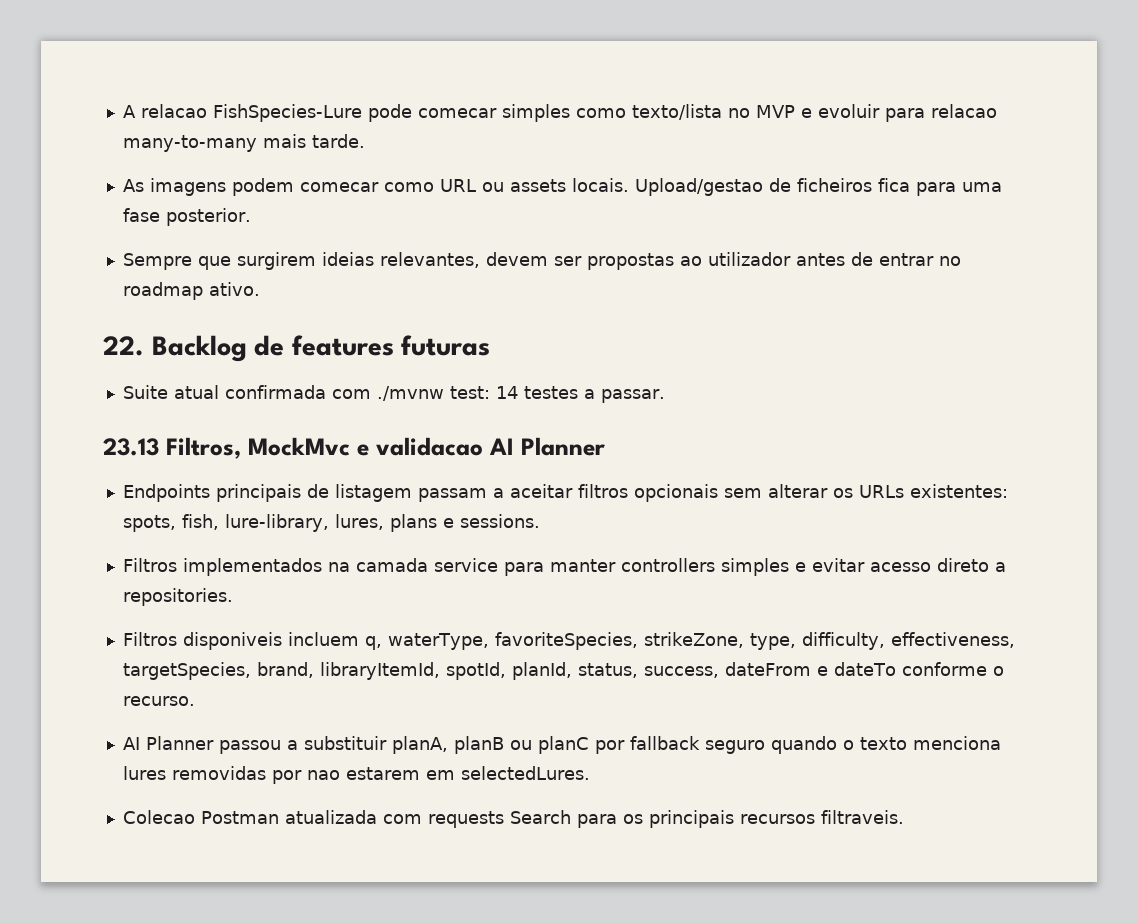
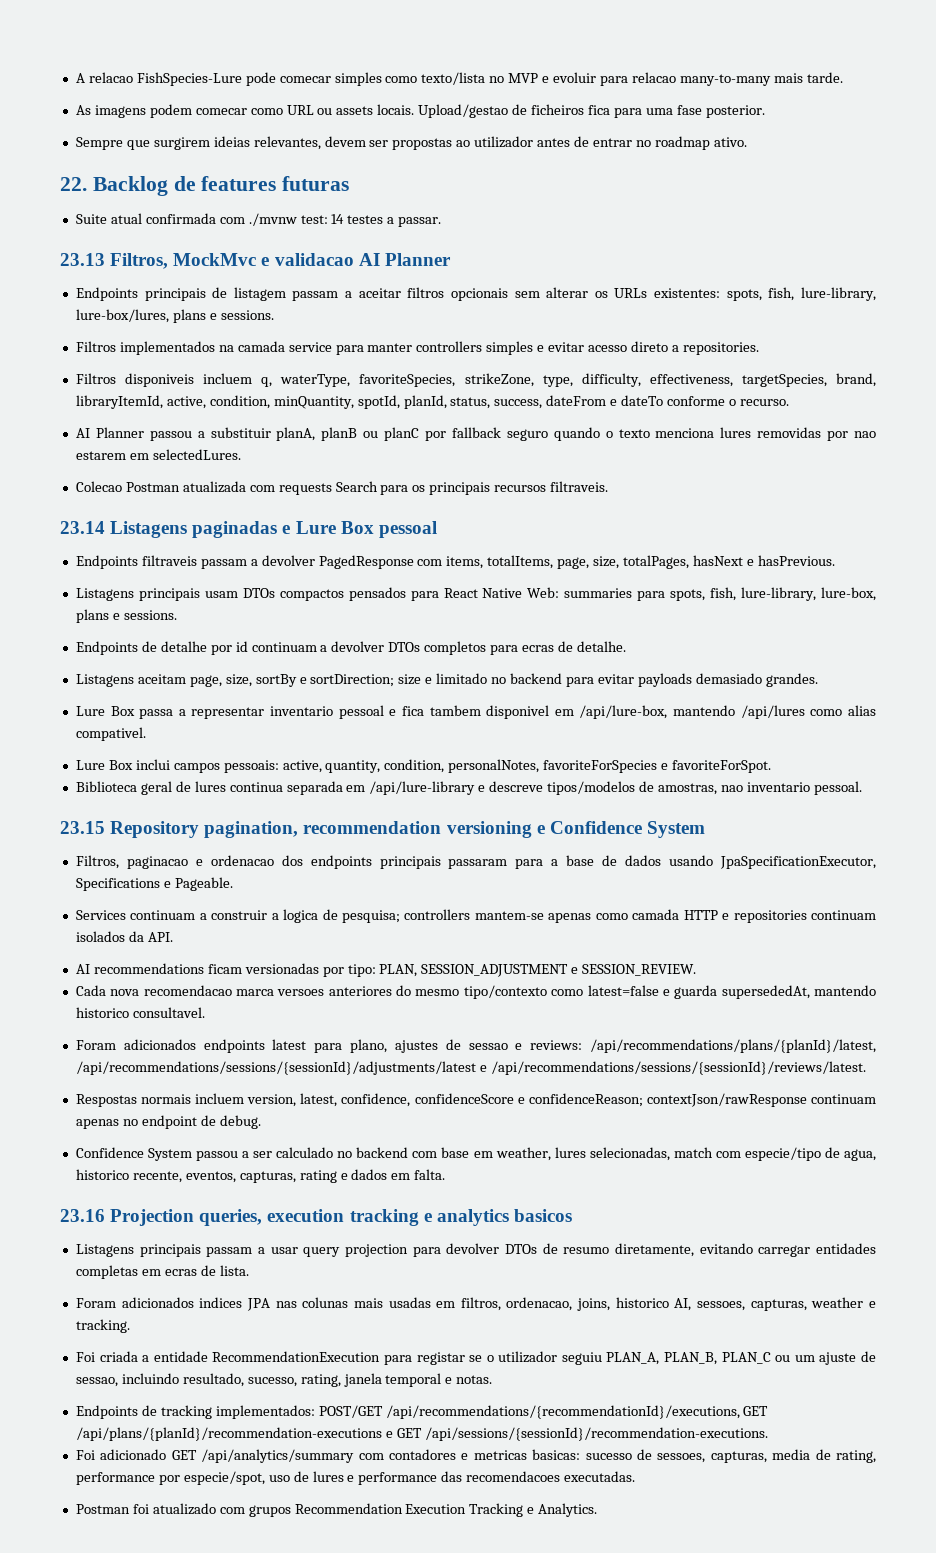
- Endpoints principais de listagem passam a aceitar filtros opcionais sem alterar os URLs existentes: spots, fish, lure-library, lures, plans e sessions.
+ Endpoints principais de listagem passam a aceitar filtros opcionais sem alterar os URLs existentes: spots, fish, lure-library, lure-box/lures, plans e sessions.
- Filtros disponiveis incluem q, waterType, favoriteSpecies, strikeZone, type, difficulty, effectiveness, targetSpecies, brand, libraryItemId, spotId, planId, status, success, dateFrom e dateTo conforme o recurso.
+ Filtros disponiveis incluem q, waterType, favoriteSpecies, strikeZone, type, difficulty, effectiveness, targetSpecies, brand, libraryItemId, active, condition, minQuantity, spotId, planId, status, success, dateFrom e dateTo conforme o recurso.
+ 23.14 Listagens paginadas e Lure Box pessoal
+ Endpoints filtraveis passam a devolver PagedResponse com items, totalItems, page, size, totalPages, hasNext e hasPrevious.
+ Listagens principais usam DTOs compactos pensados para React Native Web: summaries para spots, fish, lure-library, lure-box, plans e sessions.
+ Endpoints de detalhe por id continuam a devolver DTOs completos para ecras de detalhe.
+ Listagens aceitam page, size, sortBy e sortDirection; size e limitado no backend para evitar payloads demasiado grandes.
+ Lure Box passa a representar inventario pessoal e fica tambem disponivel em /api/lure-box, mantendo /api/lures como alias compativel.
+ Lure Box inclui campos pessoais: active, quantity, condition, personalNotes, favoriteForSpecies e favoriteForSpot.
+ Biblioteca geral de lures continua separada em /api/lure-library e descreve tipos/modelos de amostras, nao inventario pessoal.
+ 23.15 Repository pagination, recommendation versioning e Confidence System
+ Filtros, paginacao e ordenacao dos endpoints principais passaram para a base de dados usando JpaSpecificationExecutor, Specifications e Pageable.
+ Services continuam a construir a logica de pesquisa; controllers mantem-se apenas como camada HTTP e repositories continuam isolados da API.
+ AI recommendations ficam versionadas por tipo: PLAN, SESSION_ADJUSTMENT e SESSION_REVIEW.
+ Cada nova recomendacao marca versoes anteriores do mesmo tipo/contexto como latest=false e guarda supersededAt, mantendo historico consultavel.
+ Foram adicionados endpoints latest para plano, ajustes de sessao e reviews: /api/recommendations/plans/{planId}/latest, /api/recommendations/sessions/{sessionId}/adjustments/latest e /api/recommendations/sessions/{sessionId}/reviews/latest.
+ Respostas normais incluem version, latest, confidence, confidenceScore e confidenceReason; contextJson/rawResponse continuam apenas no endpoint de debug.
+ Confidence System passou a ser calculado no backend com base em weather, lures selecionadas, match com especie/tipo de agua, historico recente, eventos, capturas, rating e dados em falta.
+ 23.16 Projection queries, execution tracking e analytics basicos
+ Listagens principais passam a usar query projection para devolver DTOs de resumo diretamente, evitando carregar entidades completas em ecras de lista.
+ Foram adicionados indices JPA nas colunas mais usadas em filtros, ordenacao, joins, historico AI, sessoes, capturas, weather e tracking.
+ Foi criada a entidade RecommendationExecution para registar se o utilizador seguiu PLAN_A, PLAN_B, PLAN_C ou um ajuste de sessao, incluindo resultado, sucesso, rating, janela temporal e notas.
+ Endpoints de tracking implementados: POST/GET /api/recommendations/{recommendationId}/executions, GET /api/plans/{planId}/recommendation-executions e GET /api/sessions/{sessionId}/recommendation-executions.
+ Foi adicionado GET /api/analytics/summary com contadores e metricas basicas: sucesso de sessoes, capturas, media de rating, performance por especie/spot, uso de lures e performance das recomendacoes executadas.
+ Postman foi atualizado com grupos Recommendation Execution Tracking e Analytics.

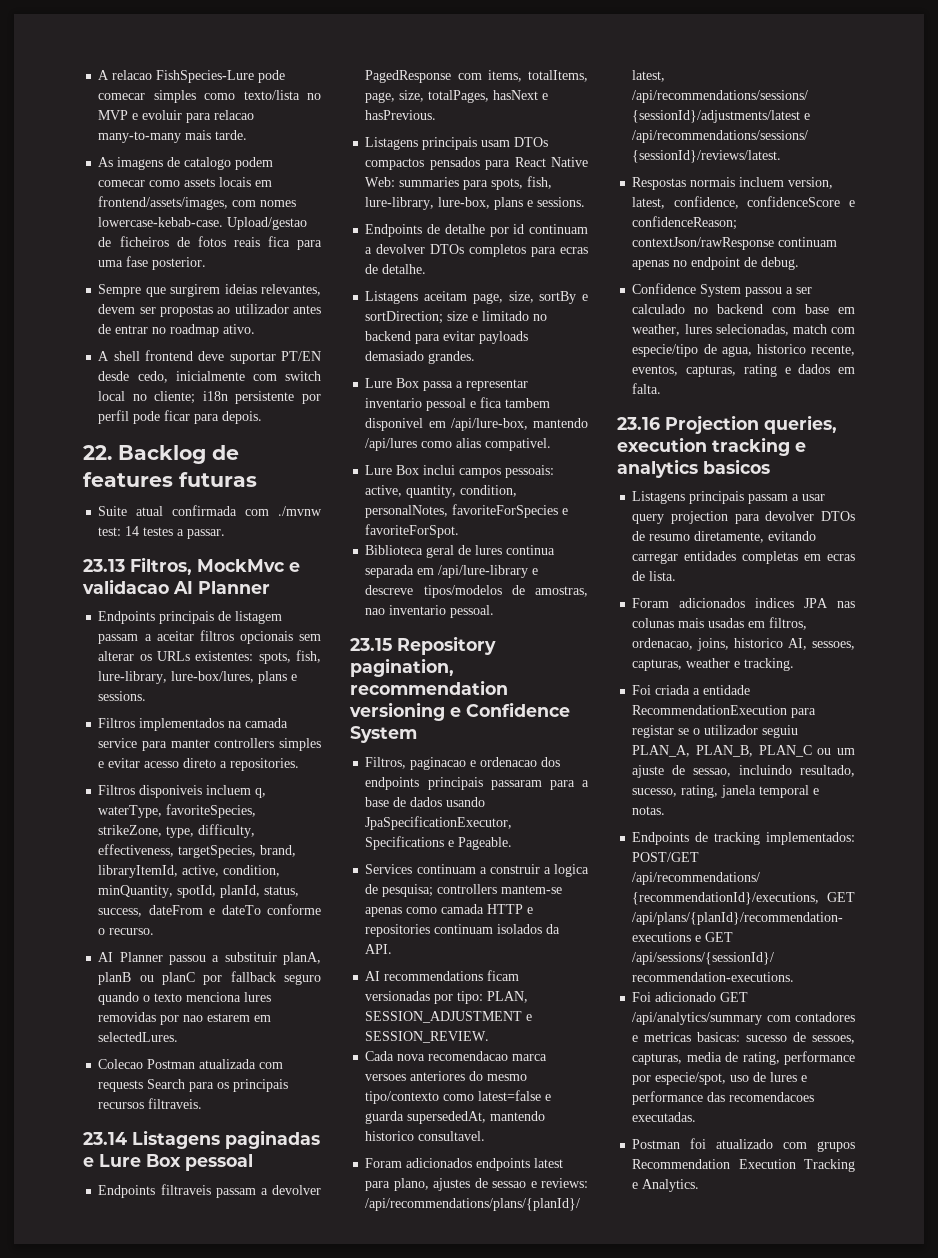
- As imagens podem comecar como URL ou assets locais. Upload/gestao de ficheiros fica para uma fase posterior.
+ As imagens de catalogo podem comecar como assets locais em frontend/assets/images, com nomes lowercase-kebab-case. Upload/gestao de ficheiros de fotos reais fica para uma fase posterior.
+ A shell frontend deve suportar PT/EN desde cedo, inicialmente com switch local no cliente; i18n persistente por perfil pode ficar para depois.

